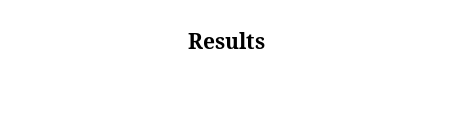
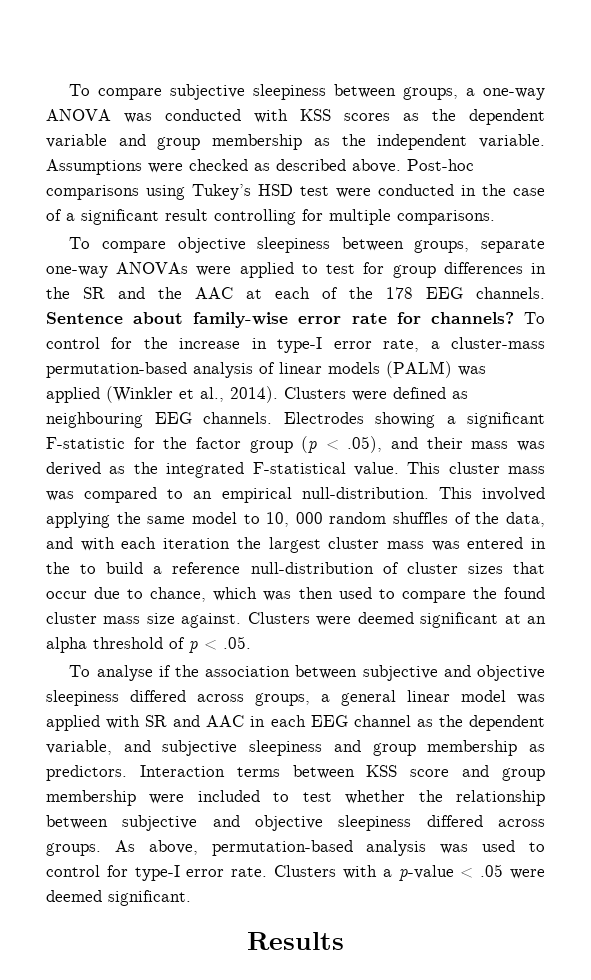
+ To compare subjective sleepiness between groups, a one-way ANOVA was conducted with KSS scores as the dependent variable and group membership as the independent variable. Assumptions were checked as described above. Post-hoc comparisons using Tukey’s HSD test were conducted in the case of a significant result controlling for multiple comparisons.
+ To compare objective sleepiness between groups, separate one-way ANOVAs were applied to test for group differences in the SR and the AAC at each of the 178 EEG channels. Sentence about family-wise error rate for channels? To control for the increase in type-I error rate, a cluster-mass permutation-based analysis of linear models (PALM) was applied (Winkler et al., 2014). Clusters were defined as neighbouring EEG channels. Electrodes showing a significant F-statistic for the factor group (p < .05), and their mass was derived as the integrated F-statistical value. This cluster mass was compared to an empirical null-distribution. This involved applying the same model to 10, 000 random shuffles of the data, and with each iteration the largest cluster mass was entered in the to build a reference null-distribution of cluster sizes that occur due to chance, which was then used to compare the found cluster mass size against. Clusters were deemed significant at an alpha threshold of p < .05.
+ To analyse if the association between subjective and objective sleepiness differed across groups, a general linear model was applied with SR and AAC in each EEG channel as the dependent variable, and subjective sleepiness and group membership as predictors. Interaction terms between KSS score and group membership were included to test whether the relationship between subjective and objective sleepiness differed across groups. As above, permutation-based analysis was used to control for type-I error rate. Clusters with a p-value < .05 were deemed significant.

